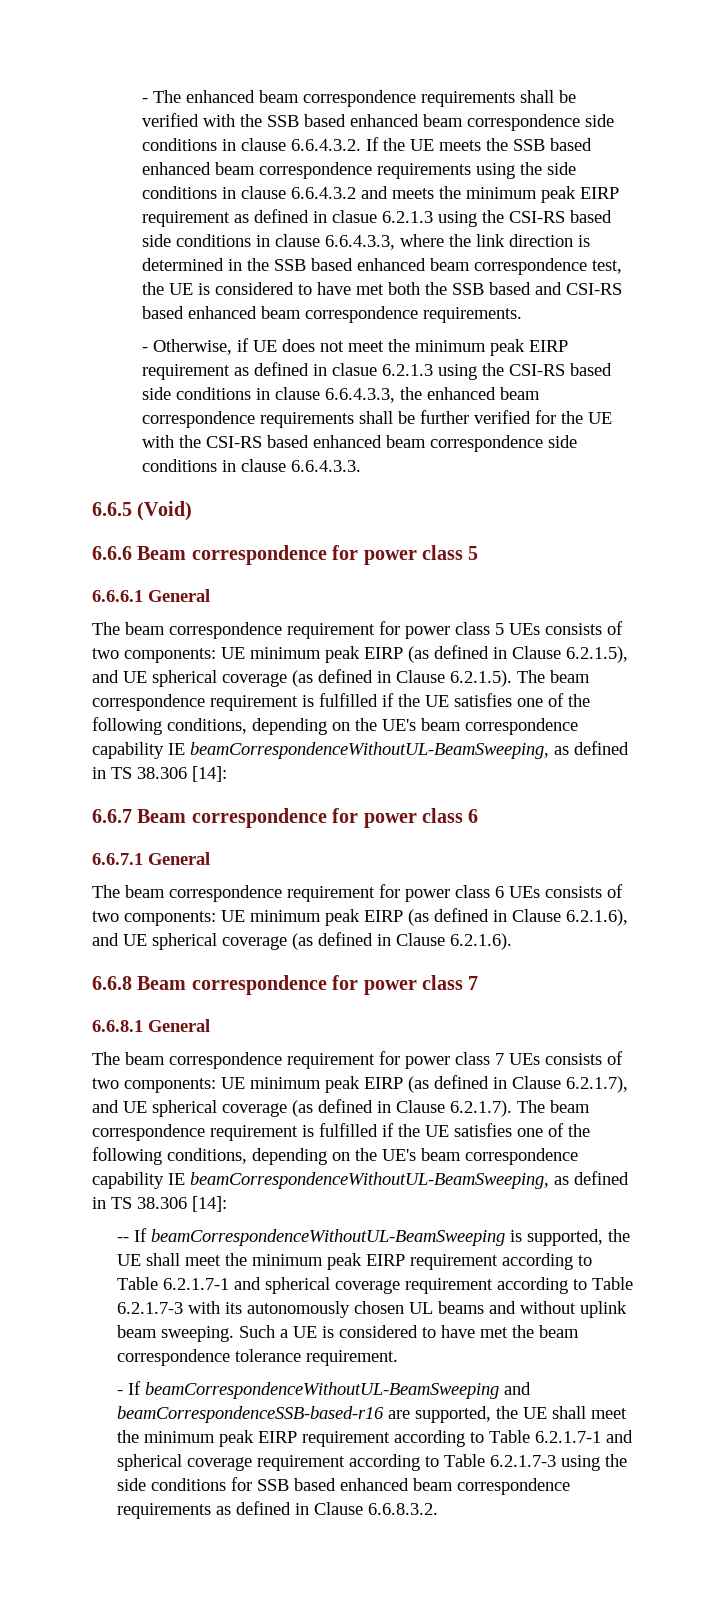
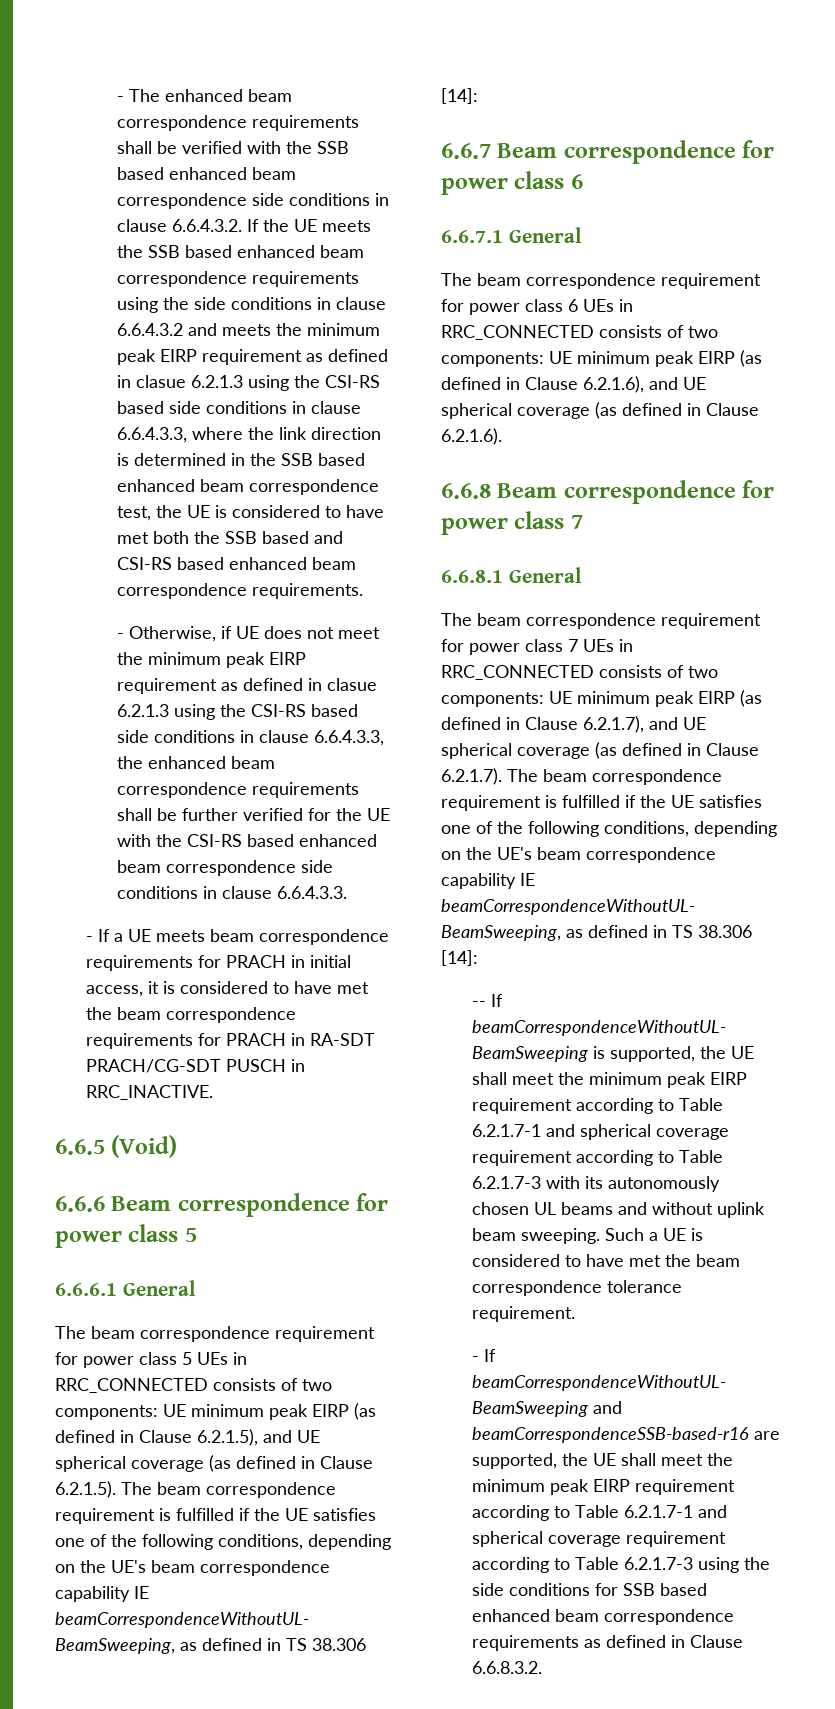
+ - If a UE meets beam correspondence requirements for PRACH in initial access, it is considered to have met the beam correspondence requirements for PRACH in RA-SDT PRACH/CG-SDT PUSCH in RRC_INACTIVE.
- The beam correspondence requirement for power class 5 UEs consists of two components:
+ The beam correspondence requirement for power class 5 UEs in RRC_CONNECTED consists of two components:
- The beam correspondence requirement for power class 6 UEs consists of two components: UE minimum peak EIRP (as defined in Clause 6.2.1.6), and UE spherical coverage (as defined in Clause 6.2.1.6).
+ The beam correspondence requirement for power class 6 UEs in RRC_CONNECTED consists of two components: UE minimum peak EIRP (as defined in Clause 6.2.1.6), and UE spherical coverage (as defined in Clause 6.2.1.6).
- The beam correspondence requirement for power class 7 UEs consists of two components:
+ The beam correspondence requirement for power class 7 UEs in RRC_CONNECTED consists of two components:

